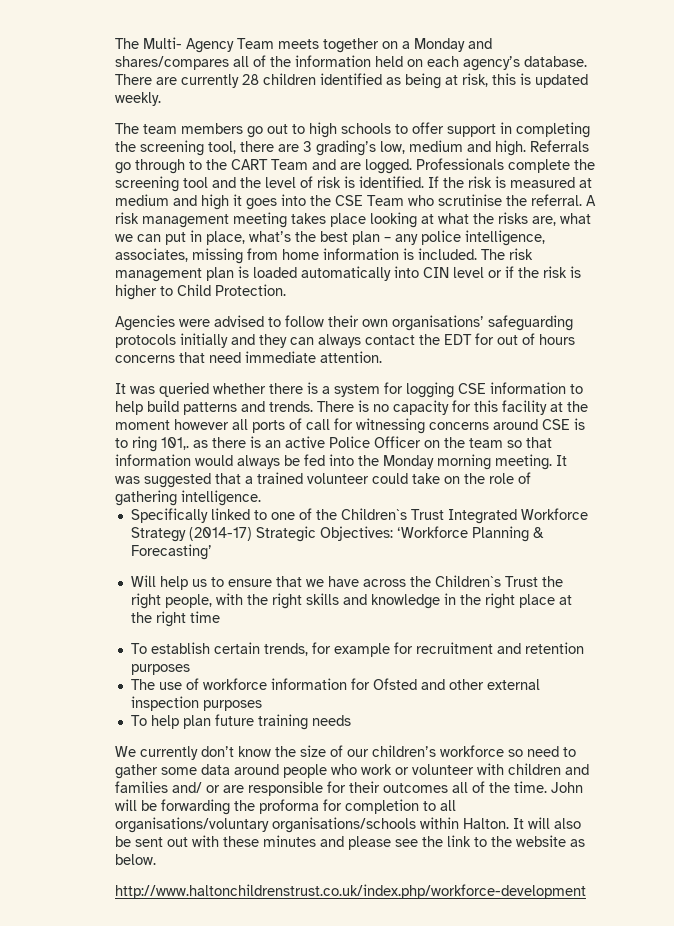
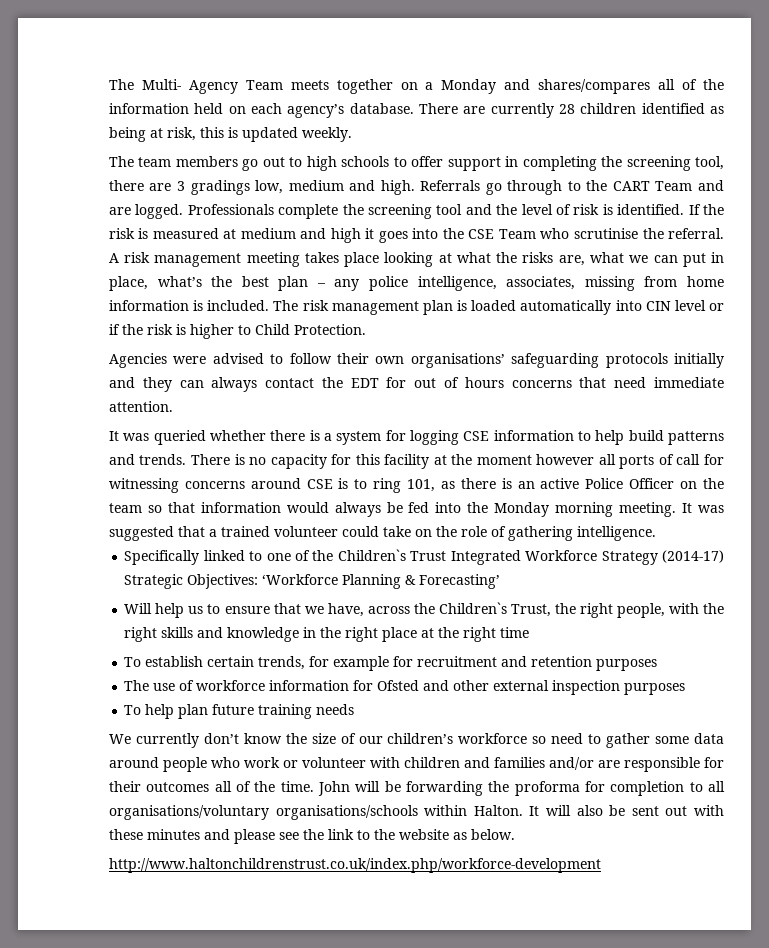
- The team members go out to high schools to offer support in completing the screening tool, there are 3 grading’s low, medium and high.
+ The team members go out to high schools to offer support in completing the screening tool, there are 3 gradings low, medium and high.
- There is no capacity for this facility at the moment however all ports of call for witnessing concerns around CSE is to ring 101,. as there is an active Police Officer on the team so that information would always be fed into the Monday morning meeting.
+ There is no capacity for this facility at the moment however all ports of call for witnessing concerns around CSE is to ring 101, as there is an active Police Officer on the team so that information would always be fed into the Monday morning meeting.
- Will help us to ensure that we have across the Children`s Trust the right people, with the right skills and knowledge in the right place at the right time
+ Will help us to ensure that we have, across the Children`s Trust, the right people, with the right skills and knowledge in the right place at the right time
- We currently don’t know the size of our children’s workforce so need to gather some data around people who work or volunteer with children and families and/ or are responsible for their outcomes all of the time.
+ We currently don’t know the size of our children’s workforce so need to gather some data around people who work or volunteer with children and families and/or are responsible for their outcomes all of the time.

